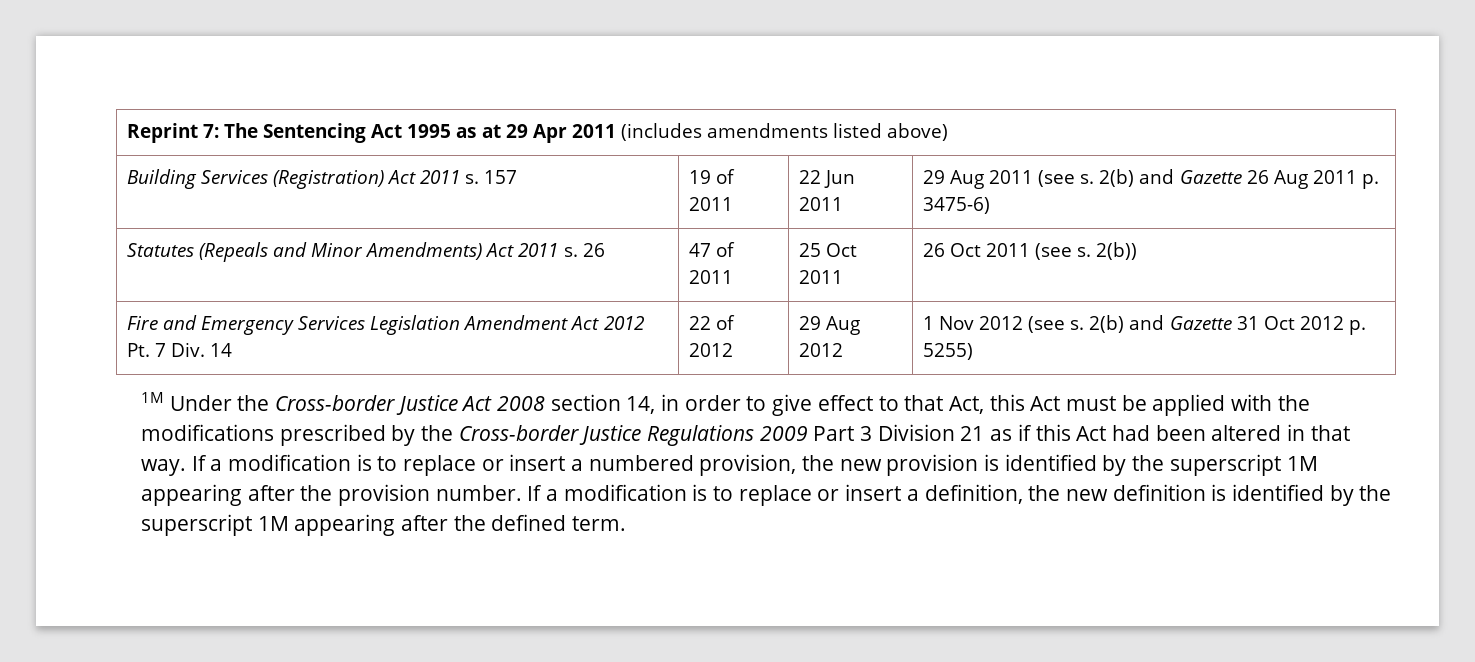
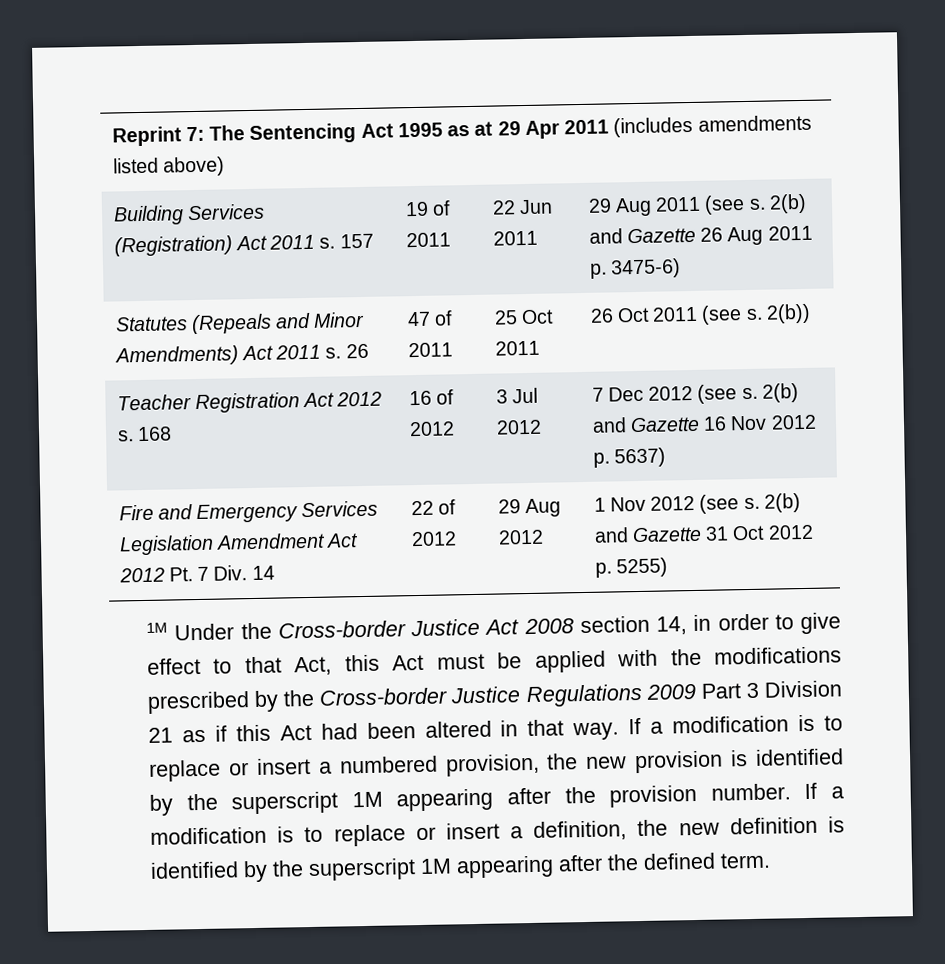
+ Teacher Registration Act 2012 s. 168 | 16 of 2012 | 3 Jul 2012 | 7 Dec 2012 (see s. 2(b) and Gazette 16 Nov 2012 p. 5637)

